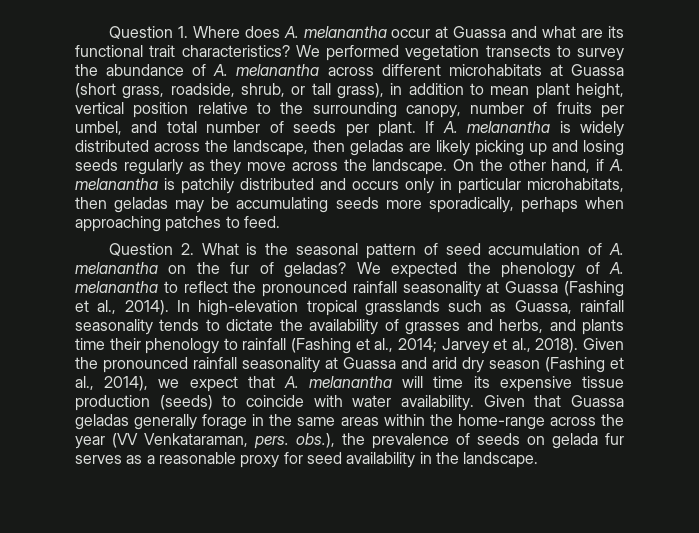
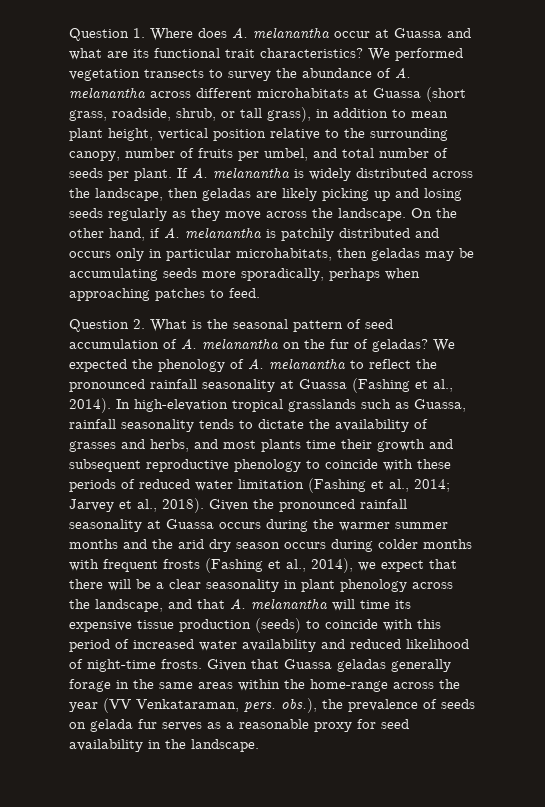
- In high-elevation tropical grasslands such as Guassa, rainfall seasonality tends to dictate the availability of grasses and herbs, and plants time their phenology to rainfall (Fashing et al., 2014; Jarvey et al., 2018).
+ In high-elevation tropical grasslands such as Guassa, rainfall seasonality tends to dictate the availability of grasses and herbs, and most plants time their growth and subsequent reproductive phenology to coincide with these periods of reduced water limitation (Fashing et al., 2014; Jarvey et al., 2018).
- Given the pronounced rainfall seasonality at Guassa and arid dry season (Fashing et al., 2014), we expect that A. melanantha will time its expensive tissue production (seeds) to coincide with water availability.
+ Given the pronounced rainfall seasonality at Guassa occurs during the warmer summer months and the arid dry season occurs during colder months with frequent frosts (Fashing et al., 2014), we expect that there will be a clear seasonality in plant phenology across the landscape, and that A. melanantha will time its expensive tissue production (seeds) to coincide with this period of increased water availability and reduced likelihood of night-time frosts.

